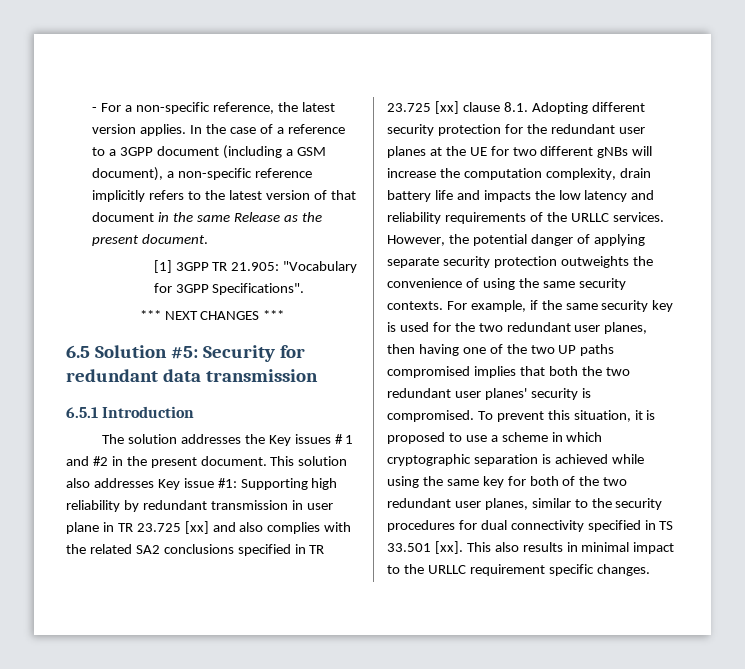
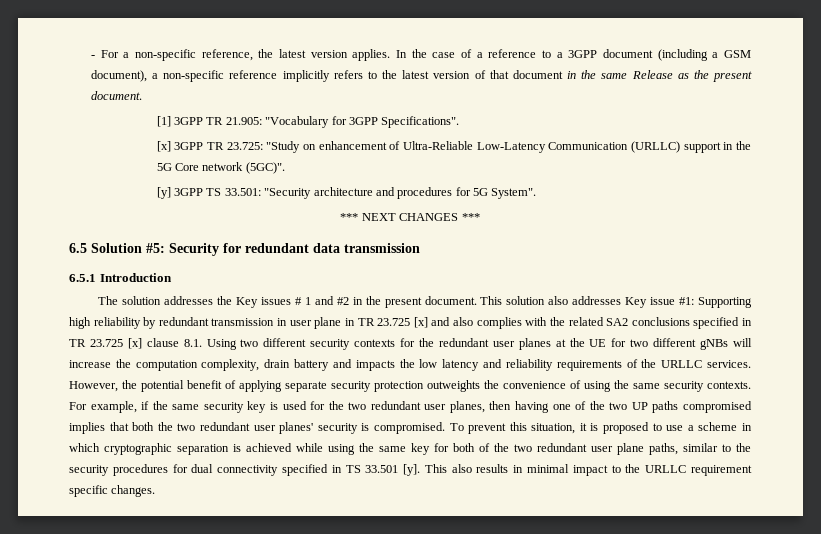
+ [x] 3GPP TR 23.725: "Study on enhancement of Ultra-Reliable Low-Latency Communication (URLLC) support in the 5G Core network (5GC)".
+ [y] 3GPP TS 33.501: "Security architecture and procedures for 5G System".
- Supporting high reliability by redundant transmission in user plane in TR 23.725 [xx] and also complies with the related SA2 conclusions specified in TR 23.725 [xx] clause 8.1. Adopting different security protection for the redundant user planes at the UE for two different gNBs will increase the computation complexity, drain battery life and impacts the low latency and reliability requirements of the URLLC services.
+ Supporting high reliability by redundant transmission in user plane in TR 23.725 [x] and also complies with the related SA2 conclusions specified in TR 23.725 [x] clause 8.1. Using two different security contexts for the redundant user planes at the UE for two different gNBs will increase the computation complexity, drain battery and impacts the low latency and reliability requirements of the URLLC services.
- However, the potential danger of applying separate security protection outweights the convenience of using the same security contexts.
+ However, the potential benefit of applying separate security protection outweights the convenience of using the same security contexts.
- To prevent this situation, it is proposed to use a scheme in which cryptographic separation is achieved while using the same key for both of the two redundant user planes, similar to the security procedures for dual connectivity specified in TS 33.501 [xx].
+ To prevent this situation, it is proposed to use a scheme in which cryptographic separation is achieved while using the same key for both of the two redundant user plane paths, similar to the security procedures for dual connectivity specified in TS 33.501 [y].

